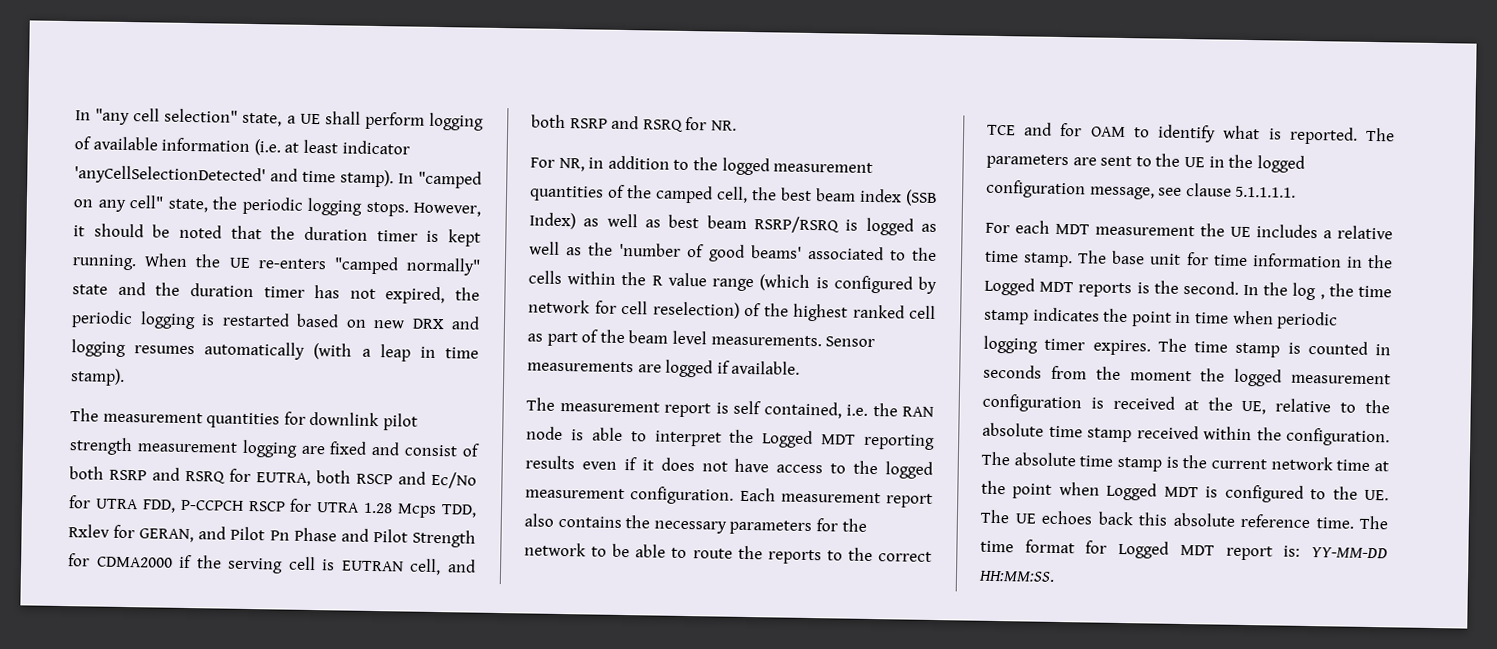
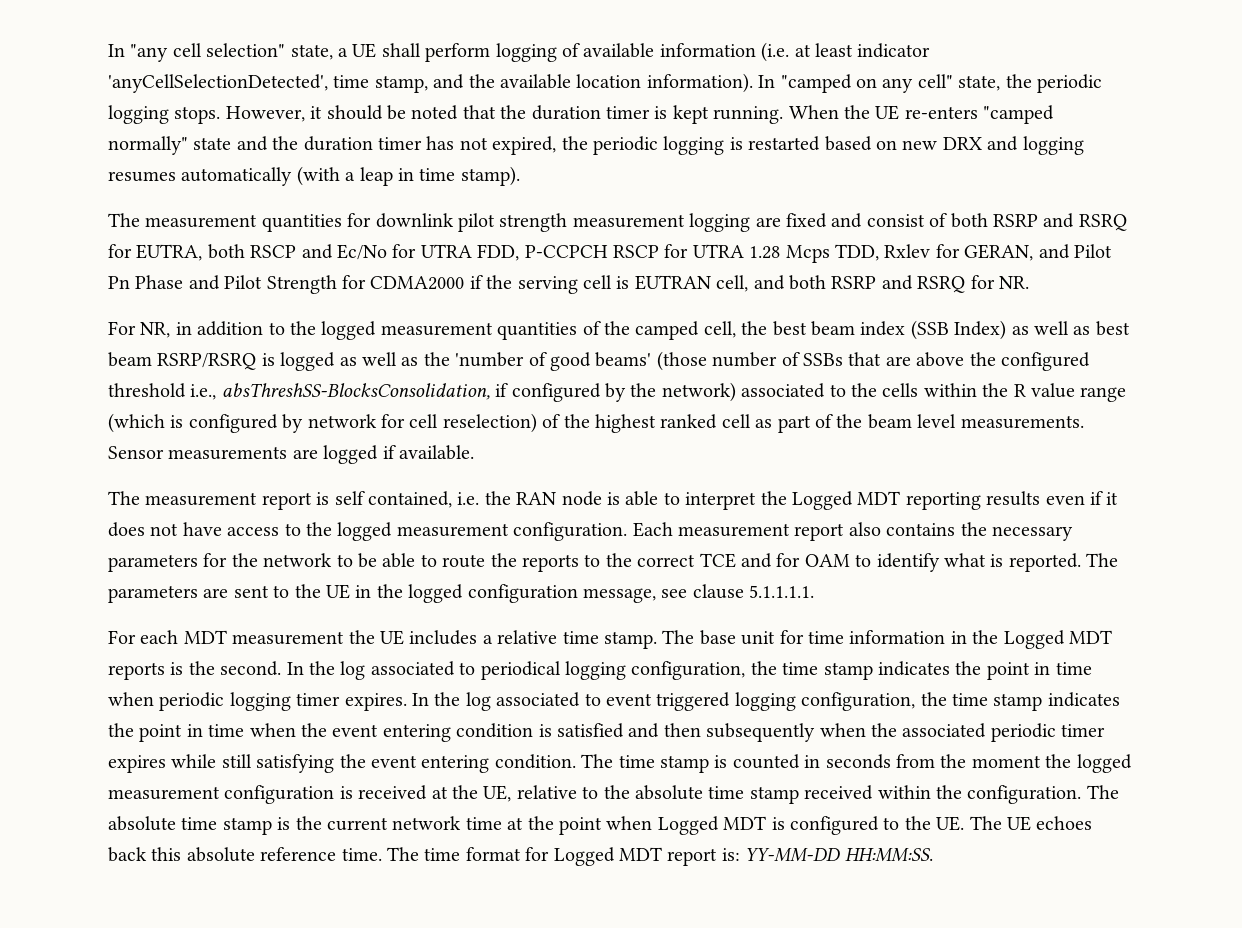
- In "any cell selection" state, a UE shall perform logging of available information (i.e. at least indicator 'anyCellSelectionDetected' and time stamp).
+ In "any cell selection" state, a UE shall perform logging of available information (i.e. at least indicator 'anyCellSelectionDetected', time stamp, and the available location information).
- For NR, in addition to the logged measurement quantities of the camped cell, the best beam index (SSB Index) as well as best beam RSRP/RSRQ is logged as well as the 'number of good beams' associated to the cells within the R value range (which is configured by network for cell reselection) of the highest ranked cell as part of the beam level measurements.
+ For NR, in addition to the logged measurement quantities of the camped cell, the best beam index (SSB Index) as well as best beam RSRP/RSRQ is logged as well as the 'number of good beams' (those number of SSBs that are above the configured threshold i.e., absThreshSS-BlocksConsolidation, if configured by the network) associated to the cells within the R value range (which is configured by network for cell reselection) of the highest ranked cell as part of the beam level measurements.
- In the log , the time stamp indicates the point in time when periodic logging timer expires.
+ In the log associated to periodical logging configuration, the time stamp indicates the point in time when periodic logging timer expires.
+ In the log associated to event triggered logging configuration, the time stamp indicates the point in time when the event entering condition is satisfied and then subsequently when the associated periodic timer expires while still satisfying the event entering condition.

